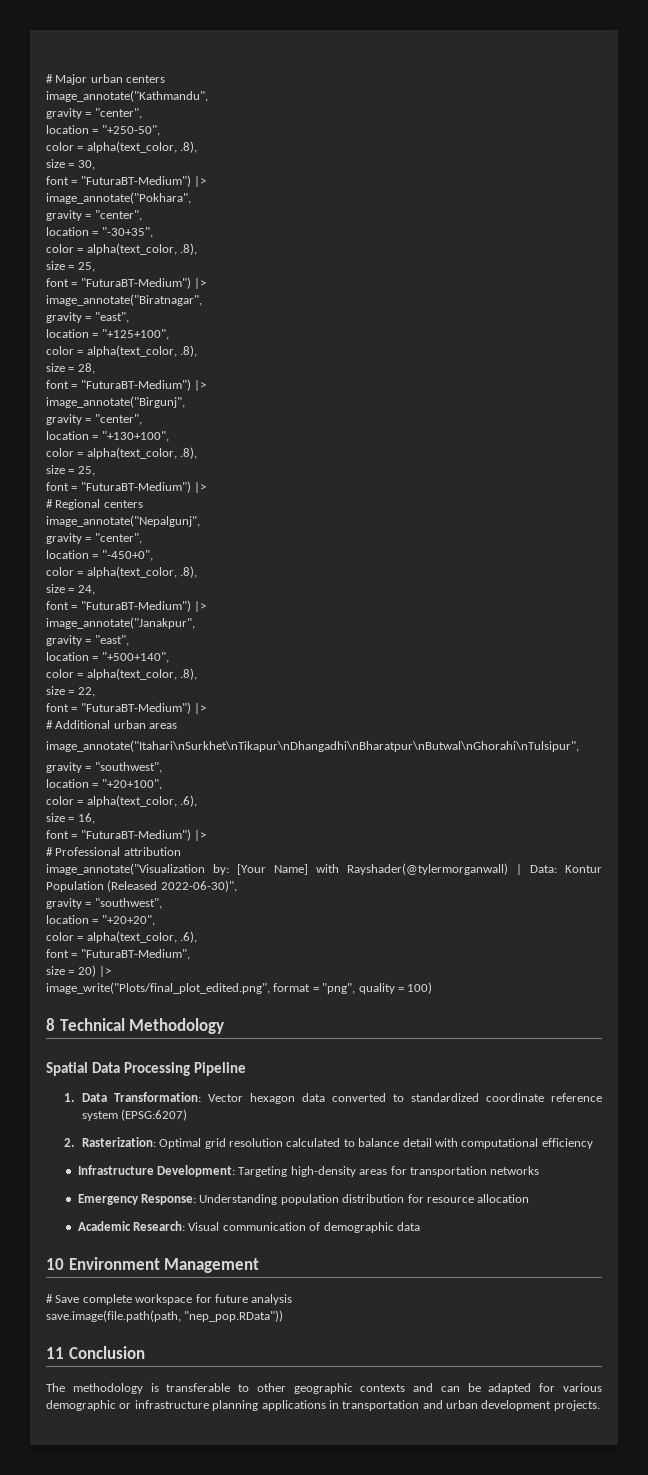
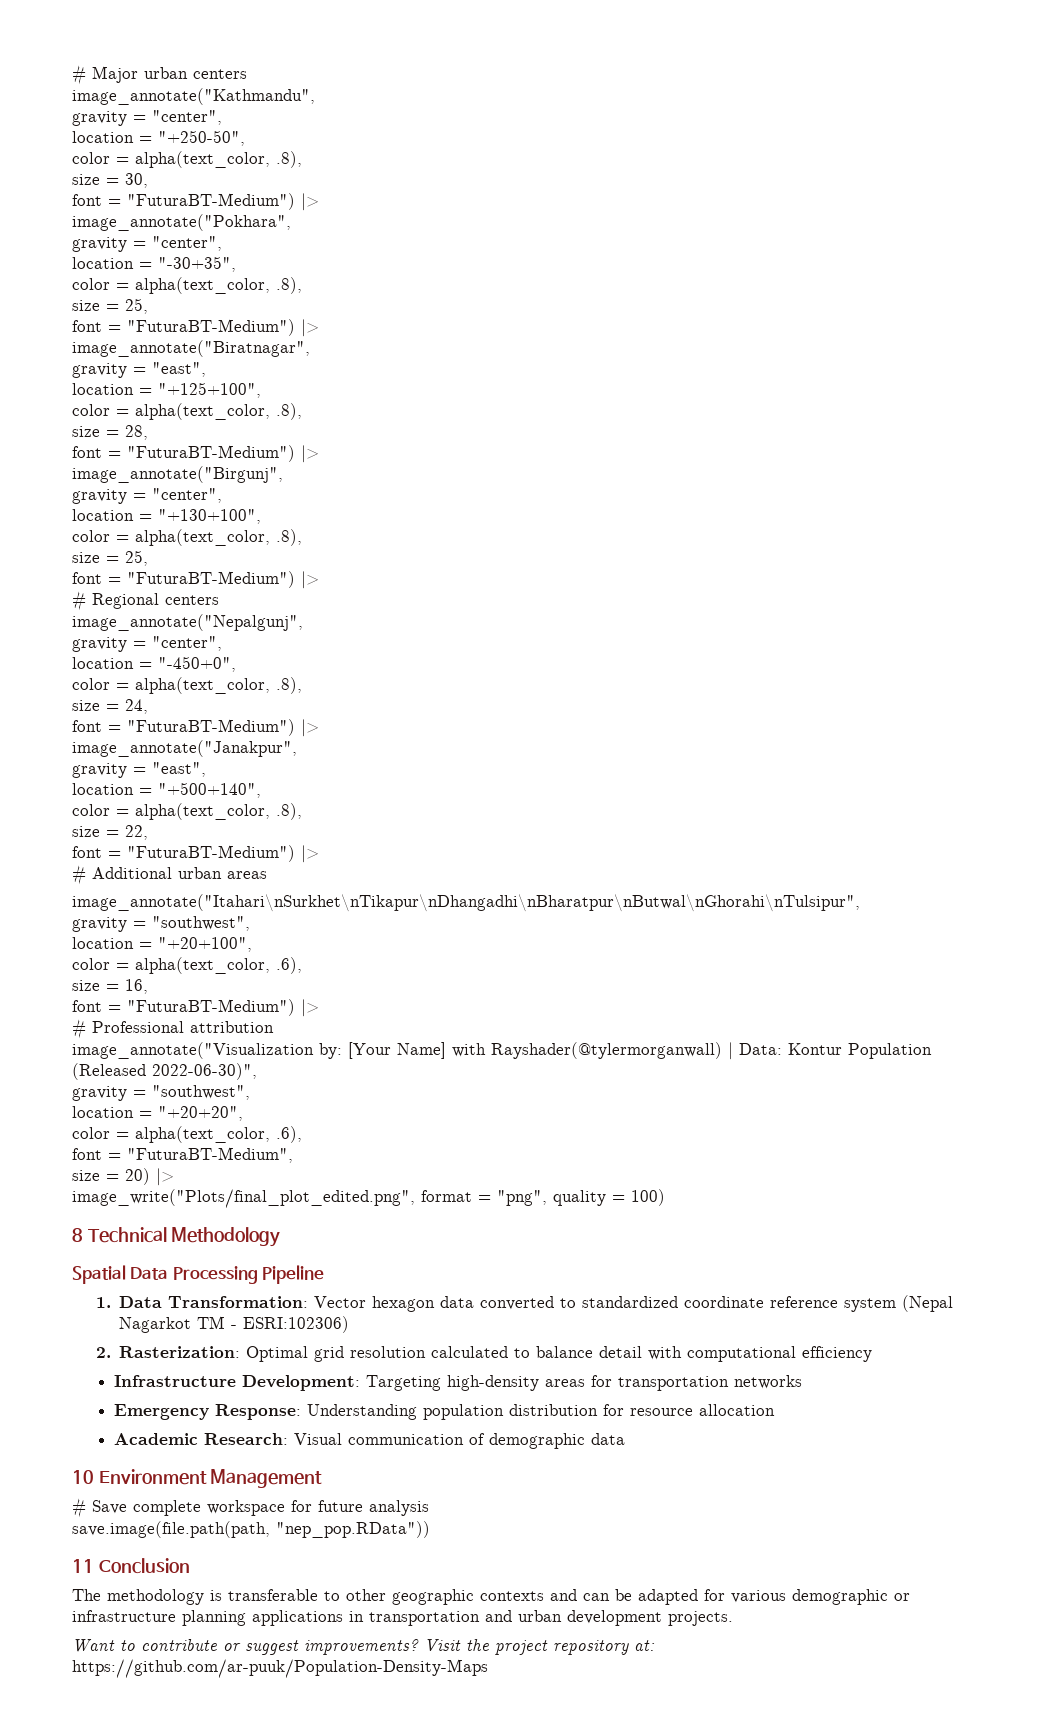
- 1. Data Transformation: Vector hexagon data converted to standardized coordinate reference system (EPSG:6207)
+ 1. Data Transformation: Vector hexagon data converted to standardized coordinate reference system (Nepal Nagarkot TM - ESRI:102306)
+ Want to contribute or suggest improvements? Visit the project repository at: https://github.com/ar-puuk/Population-Density-Maps

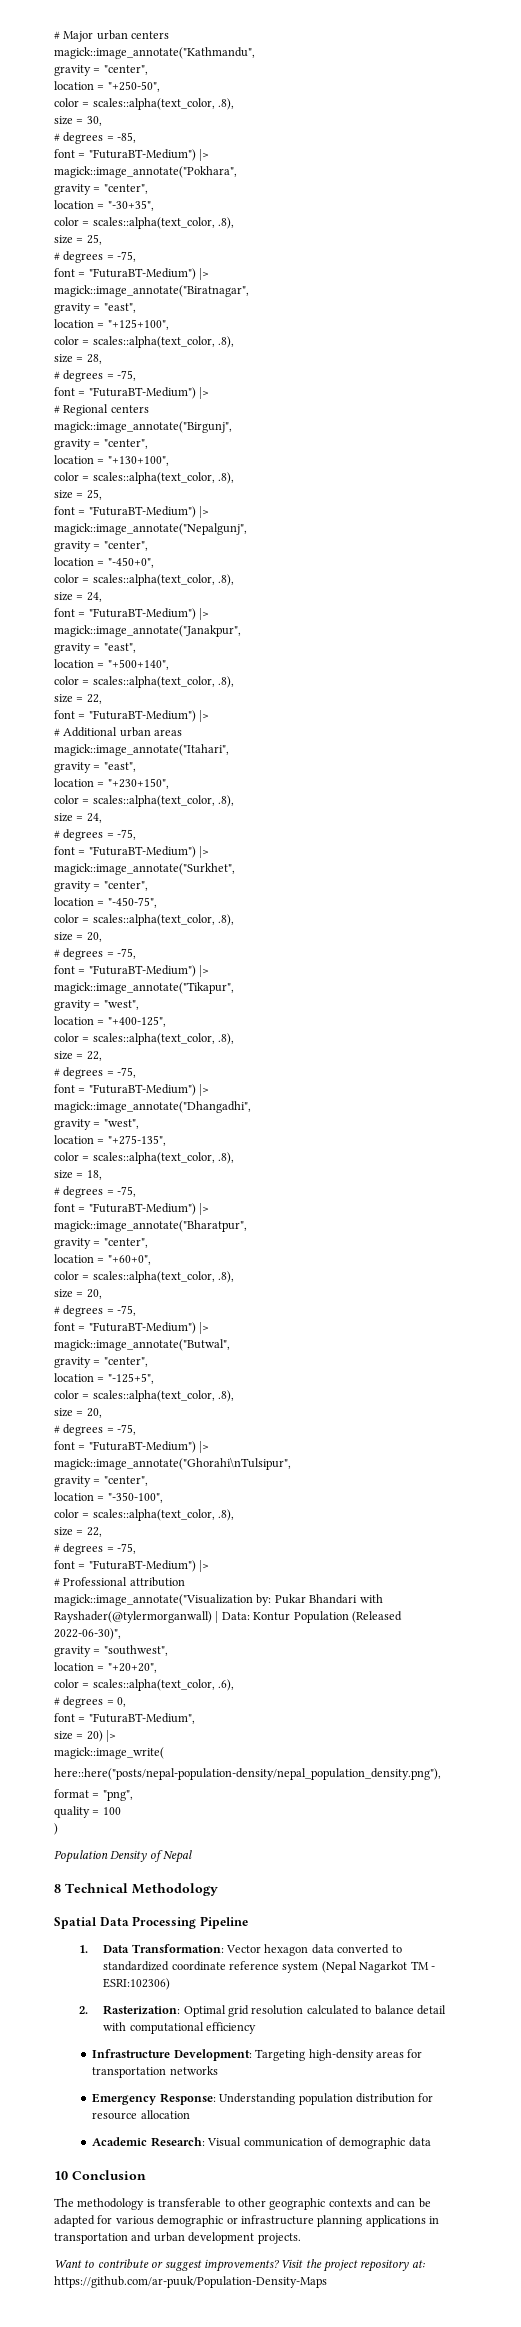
- image_annotate("Kathmandu",
+ magick::image_annotate("Kathmandu",
  location = "+250-50",
- color = alpha(text_color, .8),
+ color = scales::alpha(text_color, .8),
  size = 30,
+ # degrees = -85,
  font = "FuturaBT-Medium") |>
- image_annotate("Pokhara",
+ magick::image_annotate("Pokhara",
  location = "-30+35",
- color = alpha(text_color, .8),
+ color = scales::alpha(text_color, .8),
+ size = 25,
+ # degrees = -75,
+ font = "FuturaBT-Medium") |>
+ magick::image_annotate("Biratnagar",
+ gravity = "east",
+ location = "+125+100",
+ color = scales::alpha(text_color, .8),
+ size = 28,
+ # degrees = -75,
+ font = "FuturaBT-Medium") |>
+ # Regional centers
+ magick::image_annotate("Birgunj",
+ gravity = "center",
+ location = "+130+100",
+ color = scales::alpha(text_color, .8),
  size = 25,
  font = "FuturaBT-Medium") |>
- image_annotate("Biratnagar",
- gravity = "east",
- location = "+125+100",
- color = alpha(text_color, .8),
- size = 28,
- font = "FuturaBT-Medium") |>
- image_annotate("Birgunj",
- gravity = "center",
- location = "+130+100",
- color = alpha(text_color, .8),
- size = 25,
- font = "FuturaBT-Medium") |>
- # Regional centers
- image_annotate("Nepalgunj",
+ magick::image_annotate("Nepalgunj",
  location = "-450+0",
- color = alpha(text_color, .8),
+ color = scales::alpha(text_color, .8),
- image_annotate("Janakpur",
+ magick::image_annotate("Janakpur",
  location = "+500+140",
- color = alpha(text_color, .8),
+ color = scales::alpha(text_color, .8),
- image_annotate("Itahari\nSurkhet\nTikapur\nDhangadhi\nBharatpur\nButwal\nGhorahi\nTulsipur",
- gravity = "southwest",
- location = "+20+100",
- color = alpha(text_color, .6),
- size = 16,
+ magick::image_annotate("Itahari",
+ gravity = "east",
+ location = "+230+150",
+ color = scales::alpha(text_color, .8),
+ size = 24,
+ # degrees = -75,
+ font = "FuturaBT-Medium") |>
+ magick::image_annotate("Surkhet",
+ gravity = "center",
+ location = "-450-75",
+ color = scales::alpha(text_color, .8),
+ size = 20,
+ # degrees = -75,
+ font = "FuturaBT-Medium") |>
+ magick::image_annotate("Tikapur",
+ gravity = "west",
+ location = "+400-125",
+ color = scales::alpha(text_color, .8),
+ size = 22,
+ # degrees = -75,
+ font = "FuturaBT-Medium") |>
+ magick::image_annotate("Dhangadhi",
+ gravity = "west",
+ location = "+275-135",
+ color = scales::alpha(text_color, .8),
+ size = 18,
+ # degrees = -75,
+ font = "FuturaBT-Medium") |>
+ magick::image_annotate("Bharatpur",
+ gravity = "center",
+ location = "+60+0",
+ color = scales::alpha(text_color, .8),
+ size = 20,
+ # degrees = -75,
+ font = "FuturaBT-Medium") |>
+ magick::image_annotate("Butwal",
+ gravity = "center",
+ location = "-125+5",
+ color = scales::alpha(text_color, .8),
+ size = 20,
+ # degrees = -75,
+ font = "FuturaBT-Medium") |>
+ magick::image_annotate("Ghorahi\nTulsipur",
+ gravity = "center",
+ location = "-350-100",
+ color = scales::alpha(text_color, .8),
+ size = 22,
+ # degrees = -75,
- image_annotate("Visualization by: [Your Name] with Rayshader(@tylermorganwall) | Data: Kontur Population (Released 2022-06-30)",
+ magick::image_annotate("Visualization by: Pukar Bhandari with Rayshader(@tylermorganwall) | Data: Kontur Population (Released 2022-06-30)",
  location = "+20+20",
- color = alpha(text_color, .6),
+ color = scales::alpha(text_color, .6),
+ # degrees = 0,
- image_write("Plots/final_plot_edited.png", format = "png", quality = 100)
+ magick::image_write(
+ here::here("posts/nepal-population-density/nepal_population_density.png"),
+ format = "png",
+ quality = 100
+ )
+ Population Density of Nepal
- 10 Environment Management
- # Save complete workspace for future analysis
- save.image(file.path(path, "nep_pop.RData"))
- 11 Conclusion
+ 10 Conclusion

